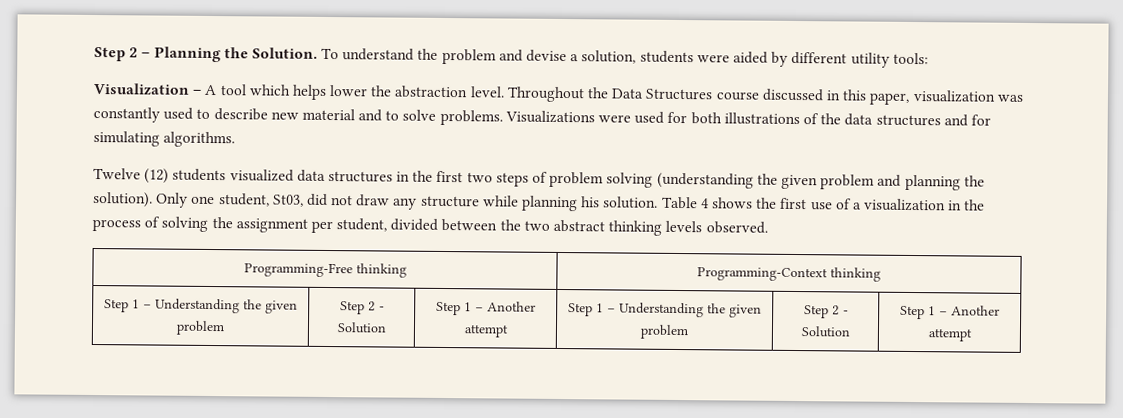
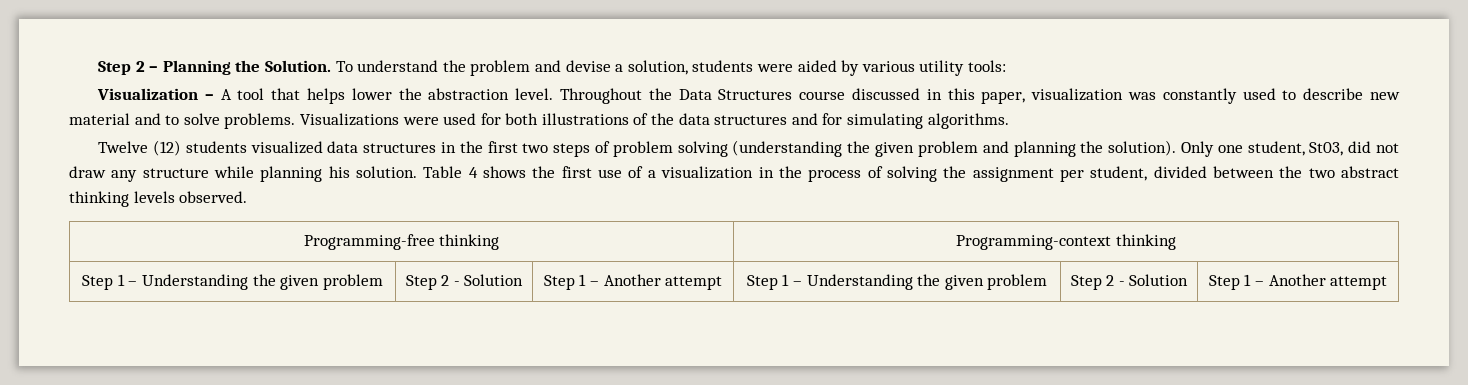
- To understand the problem and devise a solution, students were aided by different utility tools:
+ To understand the problem and devise a solution, students were aided by various utility tools:
- Visualization – A tool which helps lower the abstraction level.
+ Visualization – A tool that helps lower the abstraction level.
- Programming-Free thinking | Programming-Context thinking
+ Programming-free thinking | Programming-context thinking

